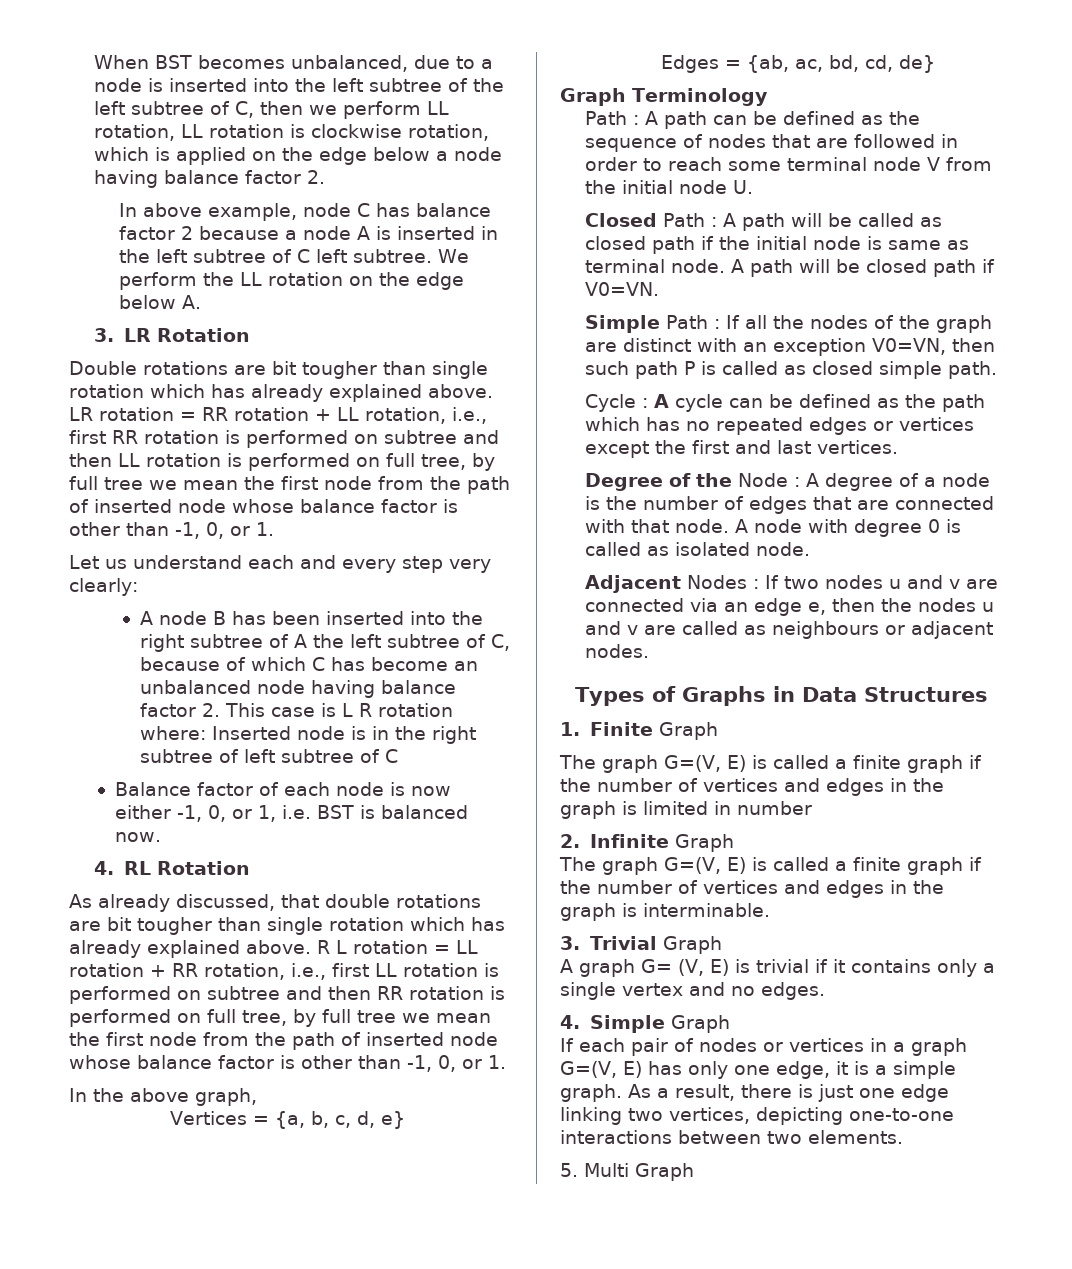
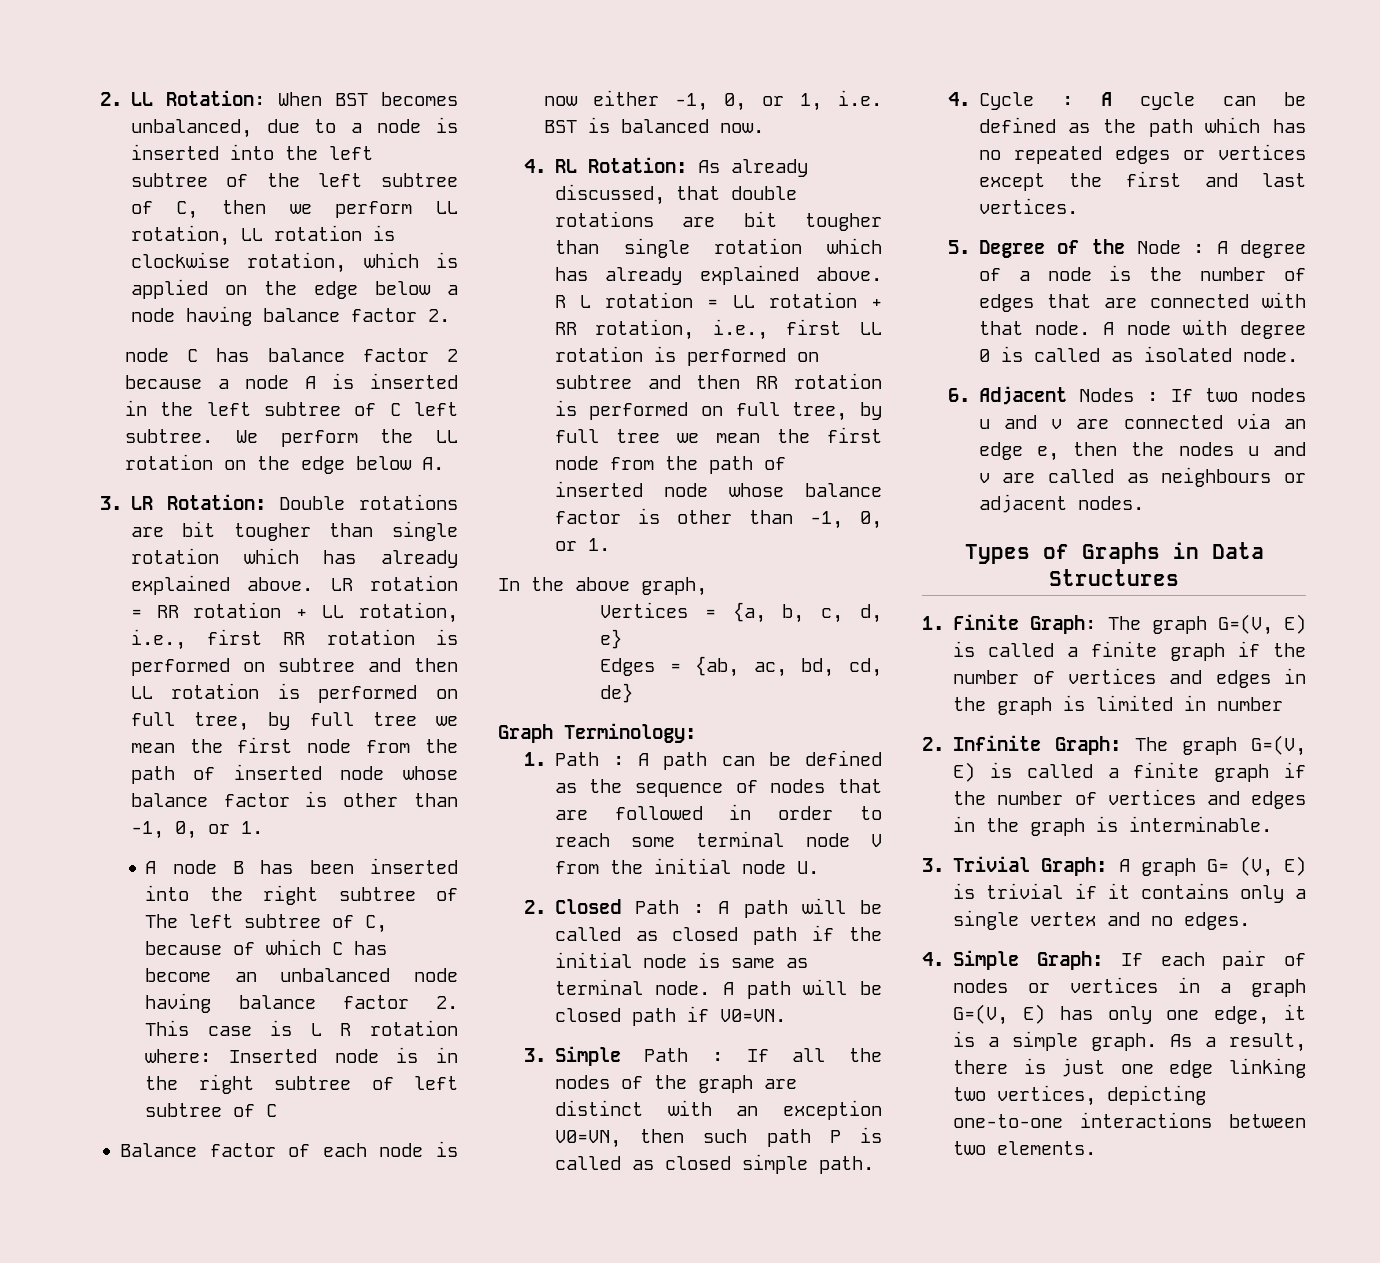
- When BST becomes unbalanced, due to a node is inserted into the left subtree of the left subtree of C, then we perform LL rotation, LL rotation is clockwise rotation, which is applied on the edge below a node having balance factor 2.
+ 2. LL Rotation: When BST becomes unbalanced, due to a node is inserted into the left subtree of the left subtree of C, then we perform LL rotation, LL rotation is clockwise rotation, which is applied on the edge below a node having balance factor 2.
- In above example, node C has balance factor 2 because a node A is inserted in the left subtree of C left subtree.
+ node C has balance factor 2 because a node A is inserted in the left subtree of C left subtree.
- 3. LR Rotation
- Double rotations are bit tougher than single rotation which has already explained above.
+ 3. LR Rotation: Double rotations are bit tougher than single rotation which has already explained above.
- Let us understand each and every step very clearly:
- A node B has been inserted into the right subtree of A the left subtree of C, because of which C has become an unbalanced node having balance factor 2. This case is L R rotation where: Inserted node is in the right subtree of left subtree of C
+ A node B has been inserted into the right subtree of The left subtree of C, because of which C has become an unbalanced node having balance factor 2. This case is L R rotation where: Inserted node is in the right subtree of left subtree of C
- 4. RL Rotation
- As already discussed, that double rotations are bit tougher than single rotation which has already explained above.
+ 4. RL Rotation: As already discussed, that double rotations are bit tougher than single rotation which has already explained above.
- Graph Terminology
- Path : A path can be defined as the sequence of nodes that are followed in order to reach some terminal node V from the initial node U.
+ Graph Terminology:
+ 1. Path : A path can be defined as the sequence of nodes that are followed in order to reach some terminal node V from the initial node U.
- Closed Path : A path will be called as closed path if the initial node is same as terminal node.
+ 2. Closed Path : A path will be called as closed path if the initial node is same as terminal node.
- Simple Path : If all the nodes of the graph are distinct with an exception V0=VN, then such path P is called as closed simple path.
+ 3. Simple Path : If all the nodes of the graph are distinct with an exception V0=VN, then such path P is called as closed simple path.
- Cycle : A cycle can be defined as the path which has no repeated edges or vertices except the first and last vertices.
+ 4. Cycle : A cycle can be defined as the path which has no repeated edges or vertices except the first and last vertices.
- Degree of the Node : A degree of a node is the number of edges that are connected with that node.
+ 5. Degree of the Node : A degree of a node is the number of edges that are connected with that node.
- Adjacent Nodes : If two nodes u and v are connected via an edge e, then the nodes u and v are called as neighbours or adjacent nodes.
+ 6. Adjacent Nodes : If two nodes u and v are connected via an edge e, then the nodes u and v are called as neighbours or adjacent nodes.
- 1. Finite Graph
- The graph G=(V, E) is called a finite graph if the number of vertices and edges in the graph is limited in number
+ 1. Finite Graph: The graph G=(V, E) is called a finite graph if the number of vertices and edges in the graph is limited in number
- 2. Infinite Graph
- The graph G=(V, E) is called a finite graph if the number of vertices and edges in the graph is interminable.
+ 2. Infinite Graph: The graph G=(V, E) is called a finite graph if the number of vertices and edges in the graph is interminable.
- 3. Trivial Graph
- A graph G= (V, E) is trivial if it contains only a single vertex and no edges.
+ 3. Trivial Graph: A graph G= (V, E) is trivial if it contains only a single vertex and no edges.
- 4. Simple Graph
- If each pair of nodes or vertices in a graph G=(V, E) has only one edge, it is a simple graph.
+ 4. Simple Graph: If each pair of nodes or vertices in a graph G=(V, E) has only one edge, it is a simple graph.
- 5. Multi Graph

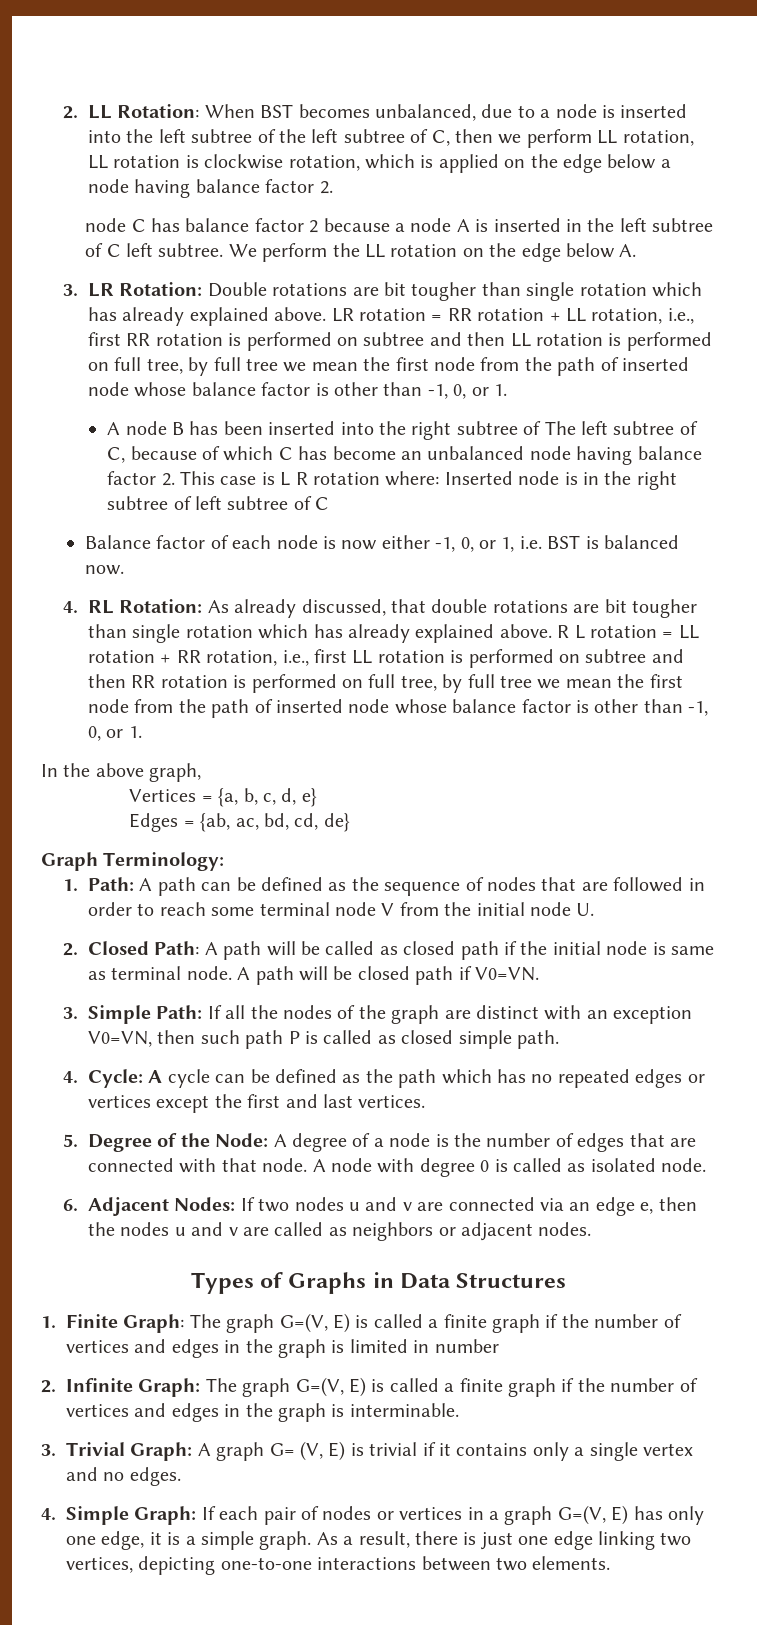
- 1. Path : A path can be defined as the sequence of nodes that are followed in order to reach some terminal node V from the initial node U.
+ 1. Path: A path can be defined as the sequence of nodes that are followed in order to reach some terminal node V from the initial node U.
- 2. Closed Path : A path will be called as closed path if the initial node is same as terminal node.
+ 2. Closed Path: A path will be called as closed path if the initial node is same as terminal node.
- 3. Simple Path : If all the nodes of the graph are distinct with an exception V0=VN, then such path P is called as closed simple path.
+ 3. Simple Path: If all the nodes of the graph are distinct with an exception V0=VN, then such path P is called as closed simple path.
- 4. Cycle : A cycle can be defined as the path which has no repeated edges or vertices except the first and last vertices.
+ 4. Cycle: A cycle can be defined as the path which has no repeated edges or vertices except the first and last vertices.
- 5. Degree of the Node : A degree of a node is the number of edges that are connected with that node.
+ 5. Degree of the Node: A degree of a node is the number of edges that are connected with that node.
- 6. Adjacent Nodes : If two nodes u and v are connected via an edge e, then the nodes u and v are called as neighbours or adjacent nodes.
+ 6. Adjacent Nodes: If two nodes u and v are connected via an edge e, then the nodes u and v are called as neighbors or adjacent nodes.

